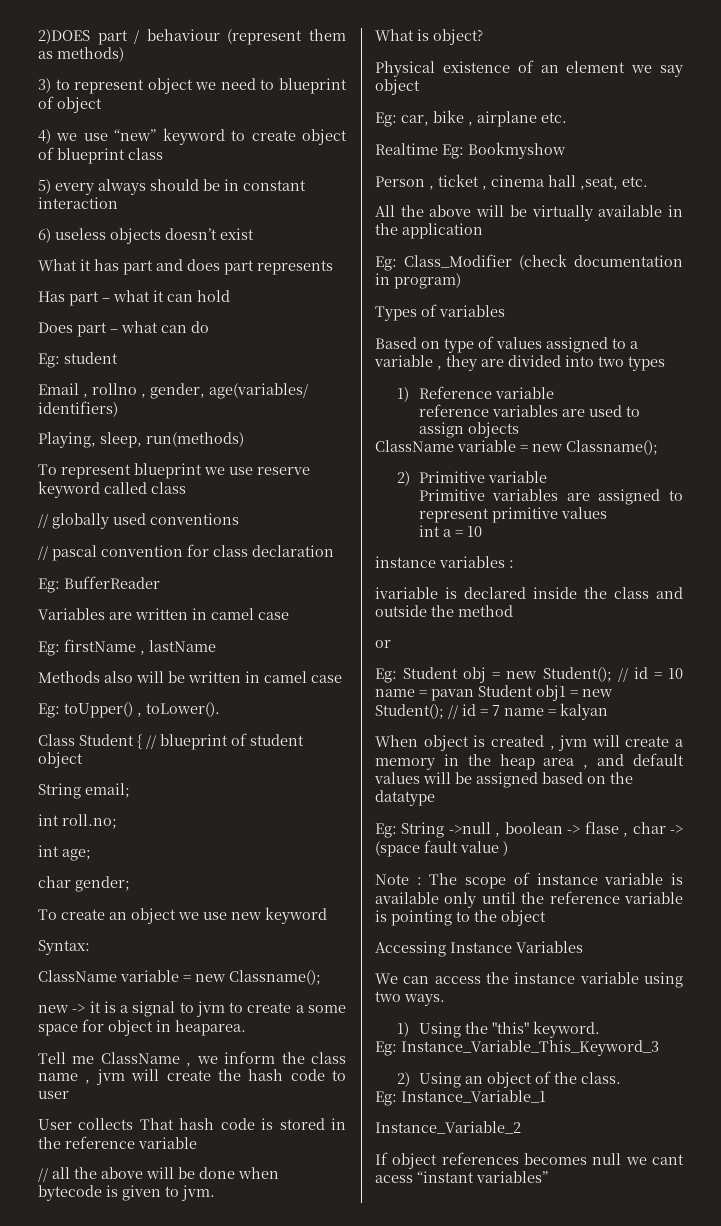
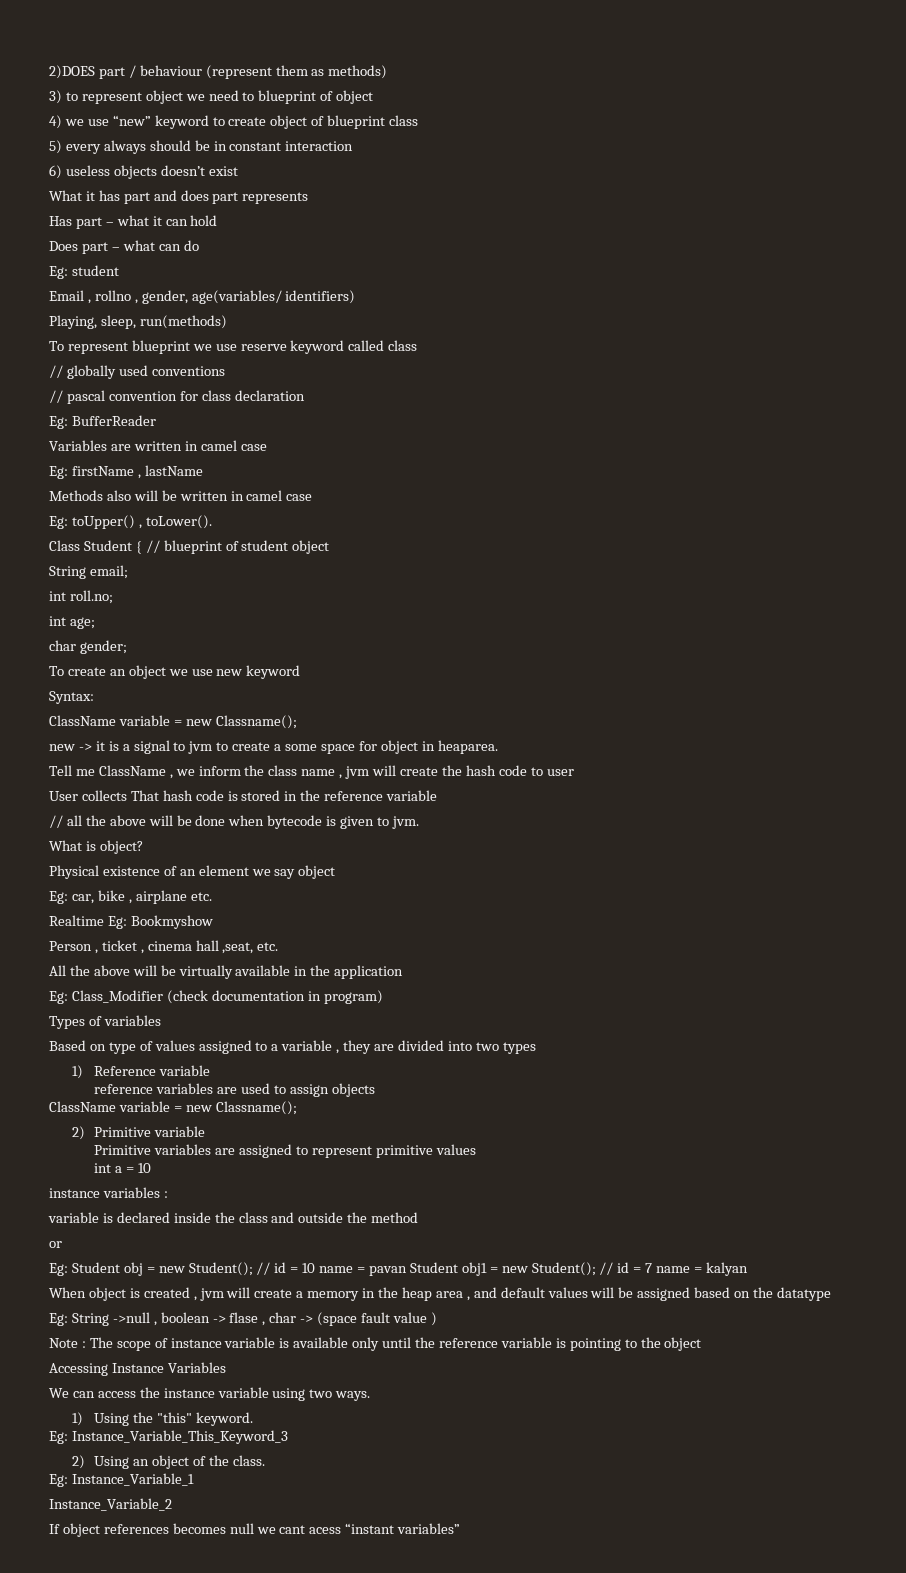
- ivariable is declared inside the class and outside the method
+ variable is declared inside the class and outside the method

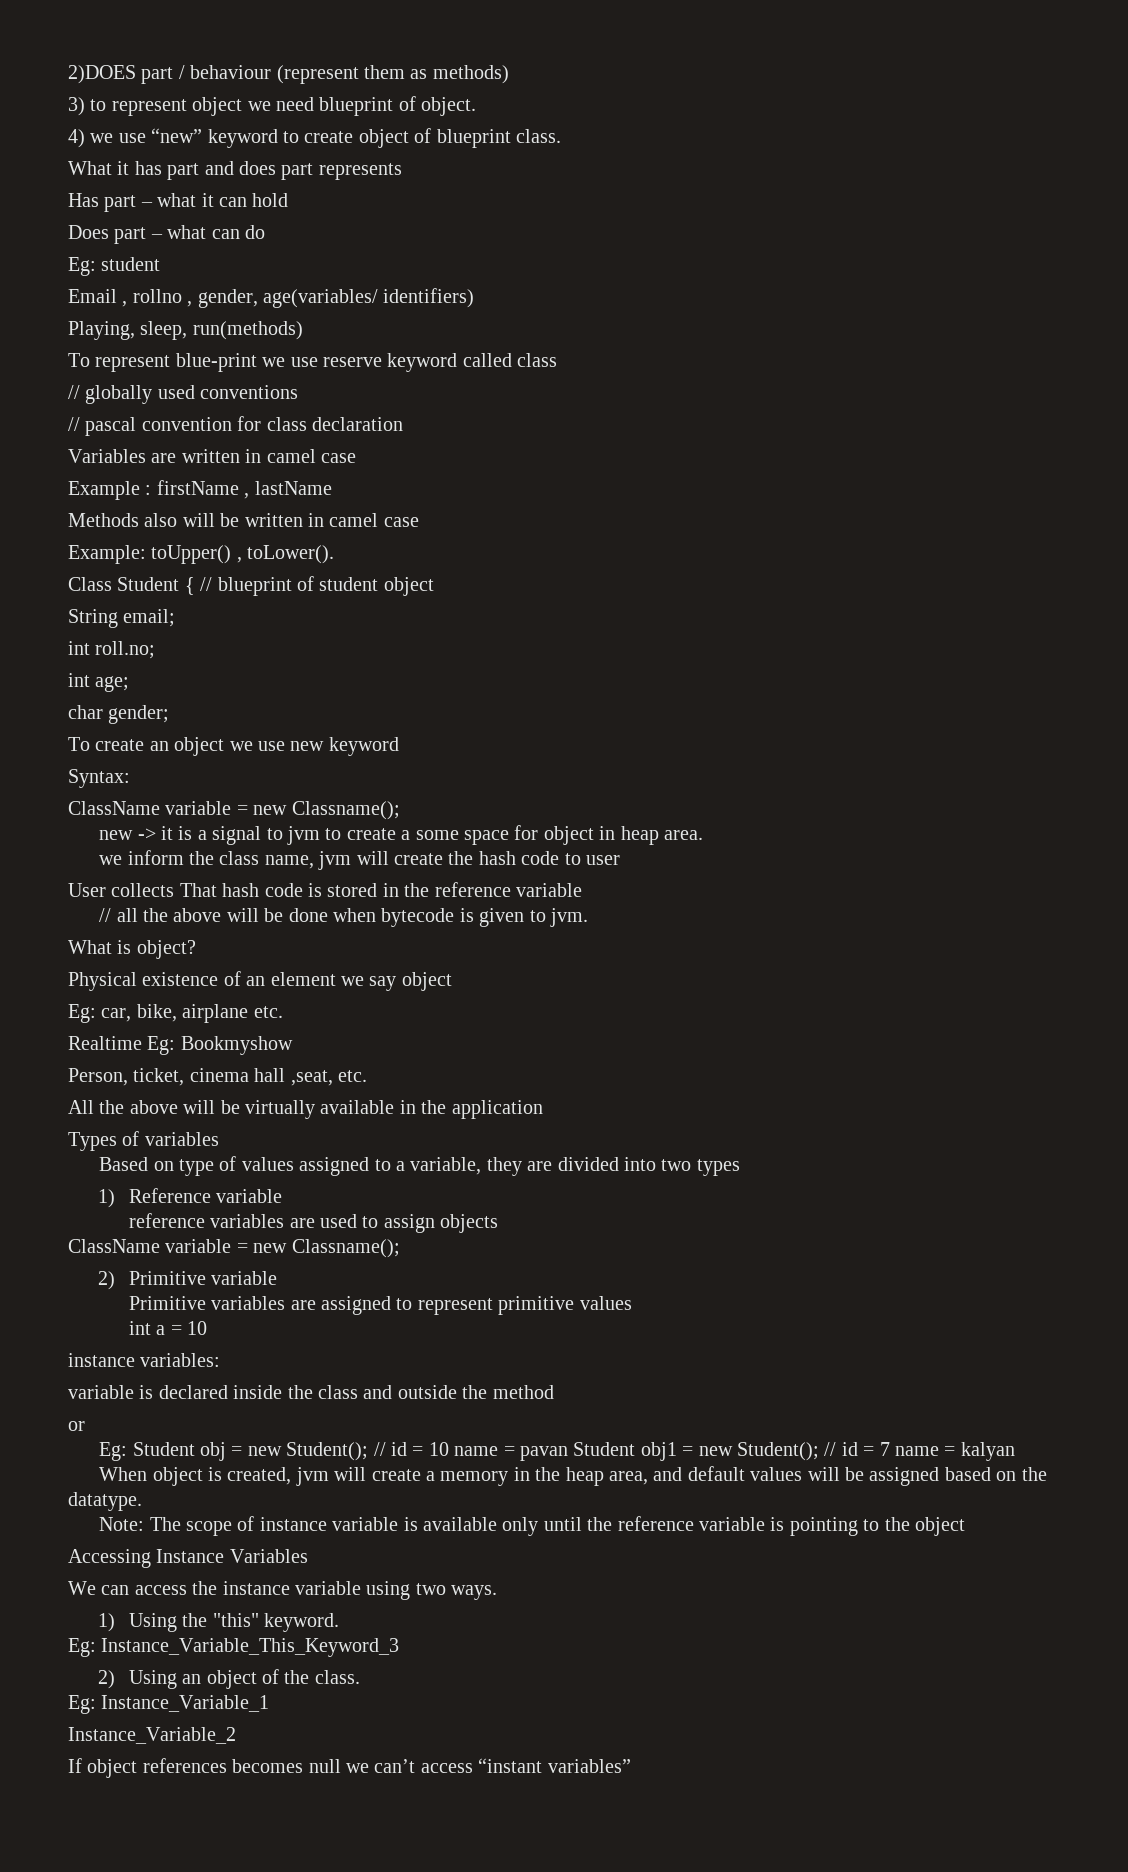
- 3) to represent object we need to blueprint of object
+ 3) to represent object we need blueprint of object.
- 4) we use “new” keyword to create object of blueprint class
- 5) every always should be in constant interaction
- 6) useless objects doesn’t exist
+ 4) we use “new” keyword to create object of blueprint class.
- To represent blueprint we use reserve keyword called class
+ To represent blue-print we use reserve keyword called class
- Eg: BufferReader
- Eg: firstName , lastName
+ Example : firstName , lastName
- Eg: toUpper() , toLower().
+ Example: toUpper() , toLower().
- new -> it is a signal to jvm to create a some space for object in heaparea.
- Tell me ClassName , we inform the class name , jvm will create the hash code to user
+ new -> it is a signal to jvm to create a some space for object in heap area.
+ we inform the class name, jvm will create the hash code to user
- Eg: car, bike , airplane etc.
+ Eg: car, bike, airplane etc.
- Person , ticket , cinema hall ,seat, etc.
+ Person, ticket, cinema hall ,seat, etc.
- Eg: Class_Modifier (check documentation in program)
- Based on type of values assigned to a variable , they are divided into two types
+ Based on type of values assigned to a variable, they are divided into two types
- instance variables :
+ instance variables:
- When object is created , jvm will create a memory in the heap area , and default values will be assigned based on the datatype
- Eg: String ->null , boolean -> flase , char -> (space fault value )
- Note : The scope of instance variable is available only until the reference variable is pointing to the object
+ When object is created, jvm will create a memory in the heap area, and default values will be assigned based on the datatype.
+ Note: The scope of instance variable is available only until the reference variable is pointing to the object
- If object references becomes null we cant acess “instant variables”
+ If object references becomes null we can’t access “instant variables”

